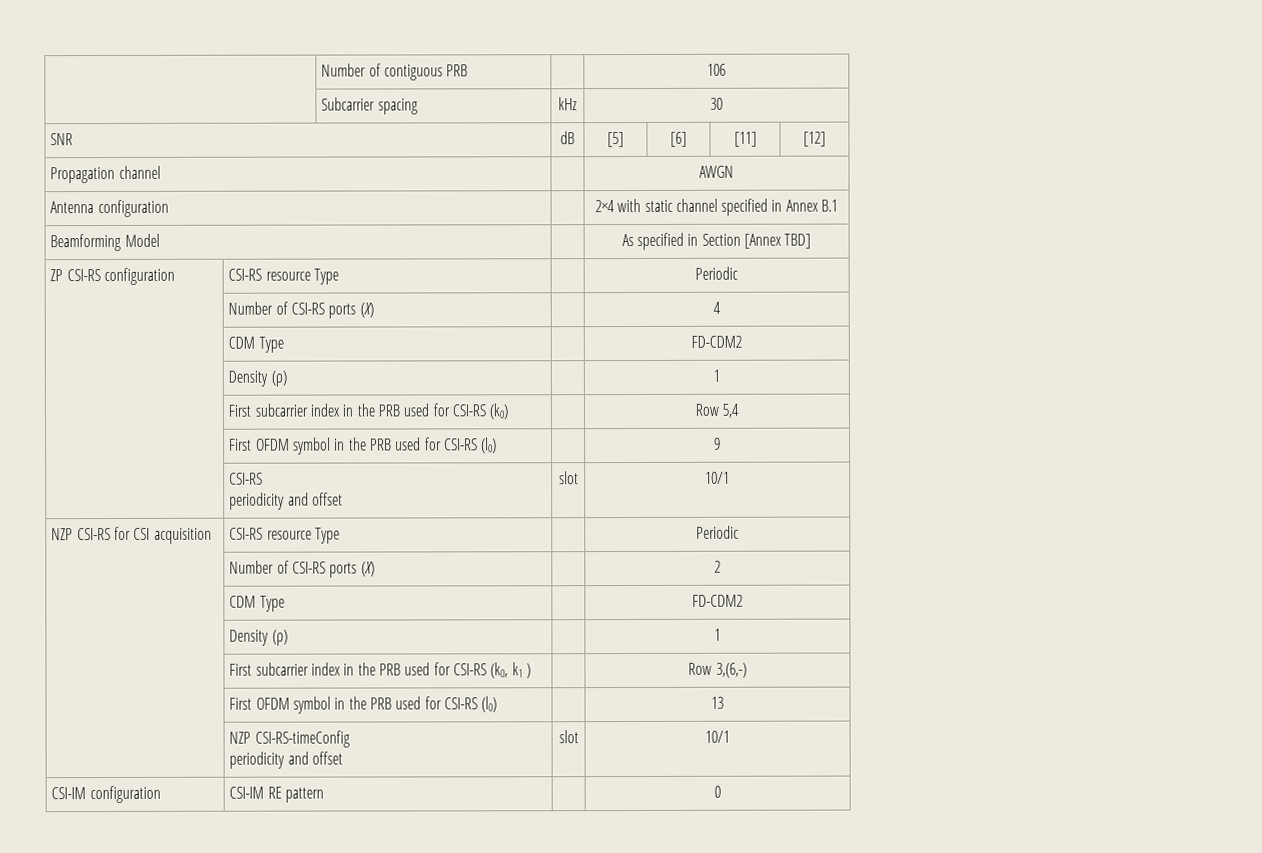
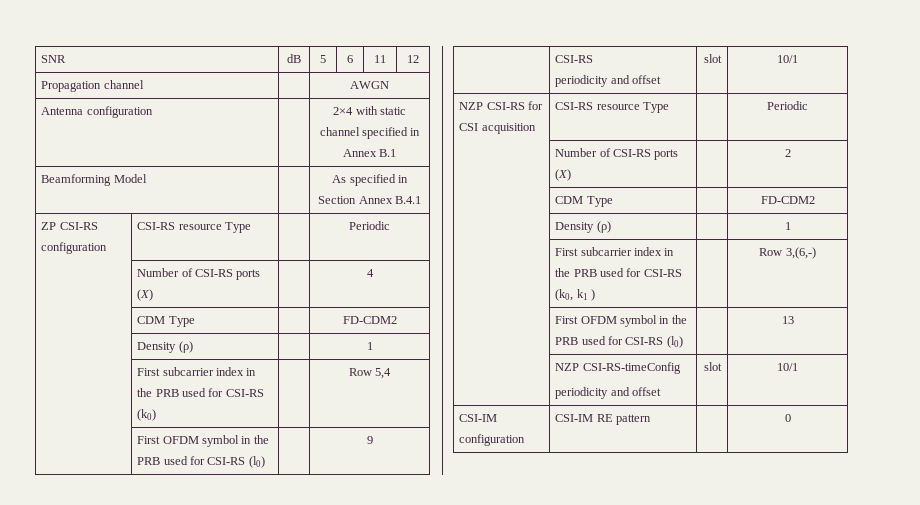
- | Number of contiguous PRB | | 106
- | Subcarrier spacing | kHz | 30
- SNR | dB | [5] | [6] | [11] | [12]
+ SNR | dB | 5 | 6 | 11 | 12
- Beamforming Model | | As specified in Section [Annex TBD]
+ Beamforming Model | | As specified in Section Annex B.4.1

